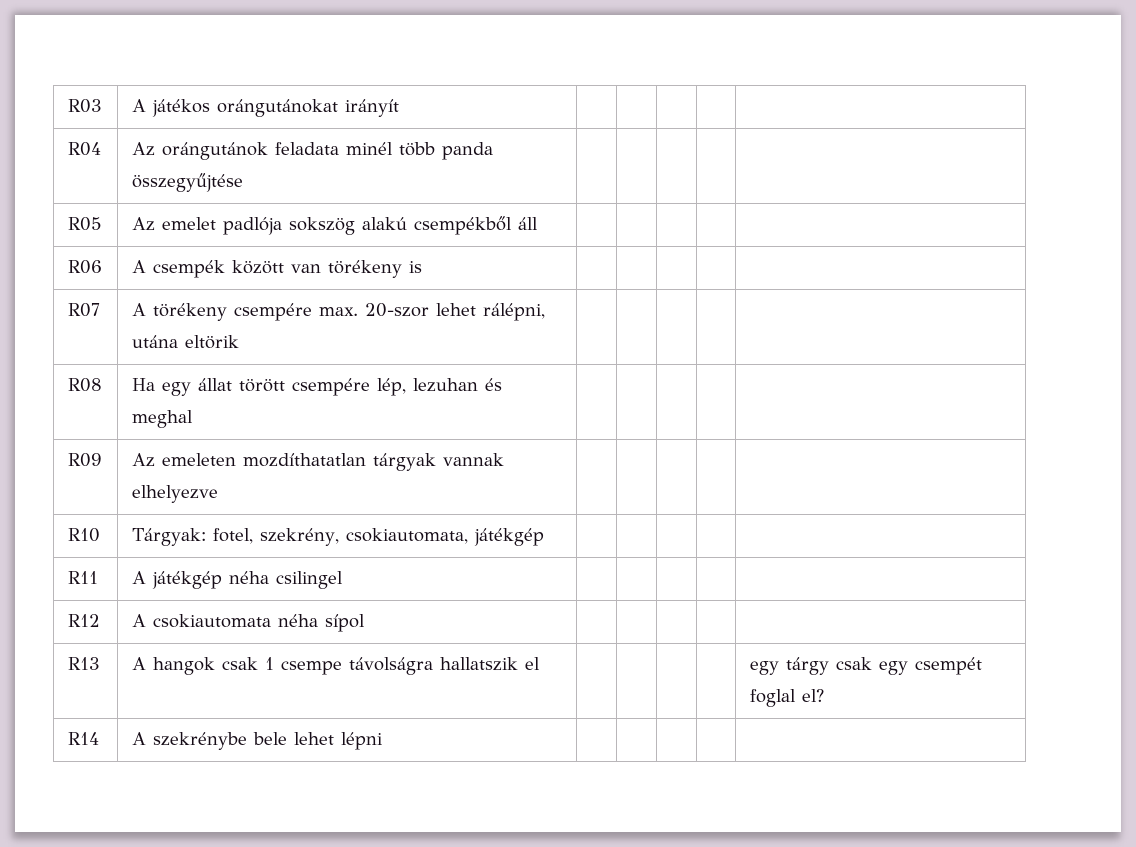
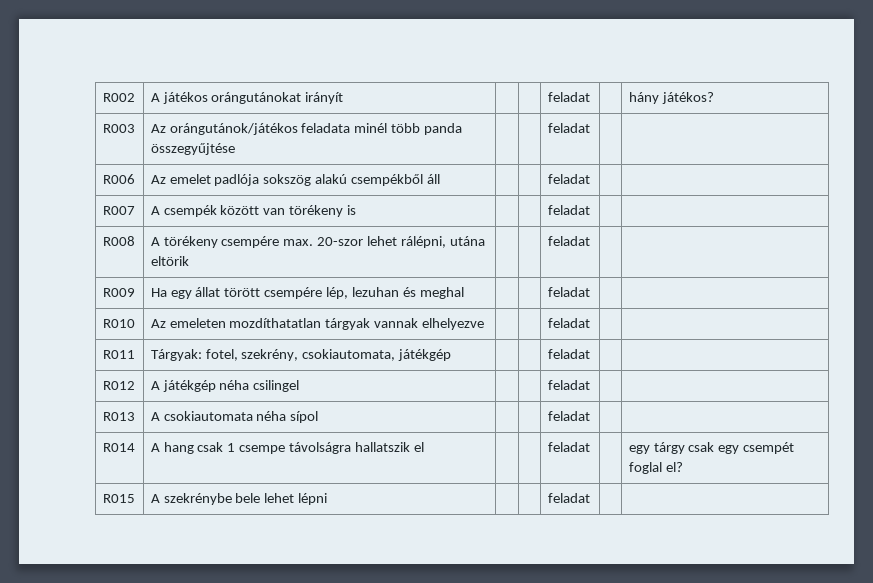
- R03 | A játékos orángutánokat irányít | | | | |
- R04 | Az orángutánok feladata minél több panda összegyűjtése | | | | |
- R05 | Az emelet padlója sokszög alakú csempékből áll | | | | |
- R06 | A csempék között van törékeny is | | | | |
- R07 | A törékeny csempére max. 20-szor lehet rálépni, utána eltörik | | | | |
- R08 | Ha egy állat törött csempére lép, lezuhan és meghal | | | | |
- R09 | Az emeleten mozdíthatatlan tárgyak vannak elhelyezve | | | | |
- R10 | Tárgyak: fotel, szekrény, csokiautomata, játékgép | | | | |
- R11 | A játékgép néha csilingel | | | | |
- R12 | A csokiautomata néha sípol | | | | |
- R13 | A hangok csak 1 csempe távolságra hallatszik el | | | | | egy tárgy csak egy csempét foglal el?
+ R002 | A játékos orángutánokat irányít | | | feladat | | hány játékos?
+ R003 | Az orángutánok/játékos feladata minél több panda összegyűjtése | | | feladat | |
+ R006 | Az emelet padlója sokszög alakú csempékből áll | | | feladat | |
+ R007 | A csempék között van törékeny is | | | feladat | |
+ R008 | A törékeny csempére max. 20-szor lehet rálépni, utána eltörik | | | feladat | |
+ R009 | Ha egy állat törött csempére lép, lezuhan és meghal | | | feladat | |
+ R010 | Az emeleten mozdíthatatlan tárgyak vannak elhelyezve | | | feladat | |
+ R011 | Tárgyak: fotel, szekrény, csokiautomata, játékgép | | | feladat | |
+ R012 | A játékgép néha csilingel | | | feladat | |
+ R013 | A csokiautomata néha sípol | | | feladat | |
+ R014 | A hang csak 1 csempe távolságra hallatszik el | | | feladat | | egy tárgy csak egy csempét foglal el?
- R14 | A szekrénybe bele lehet lépni | | | | |
+ R015 | A szekrénybe bele lehet lépni | | | feladat | |

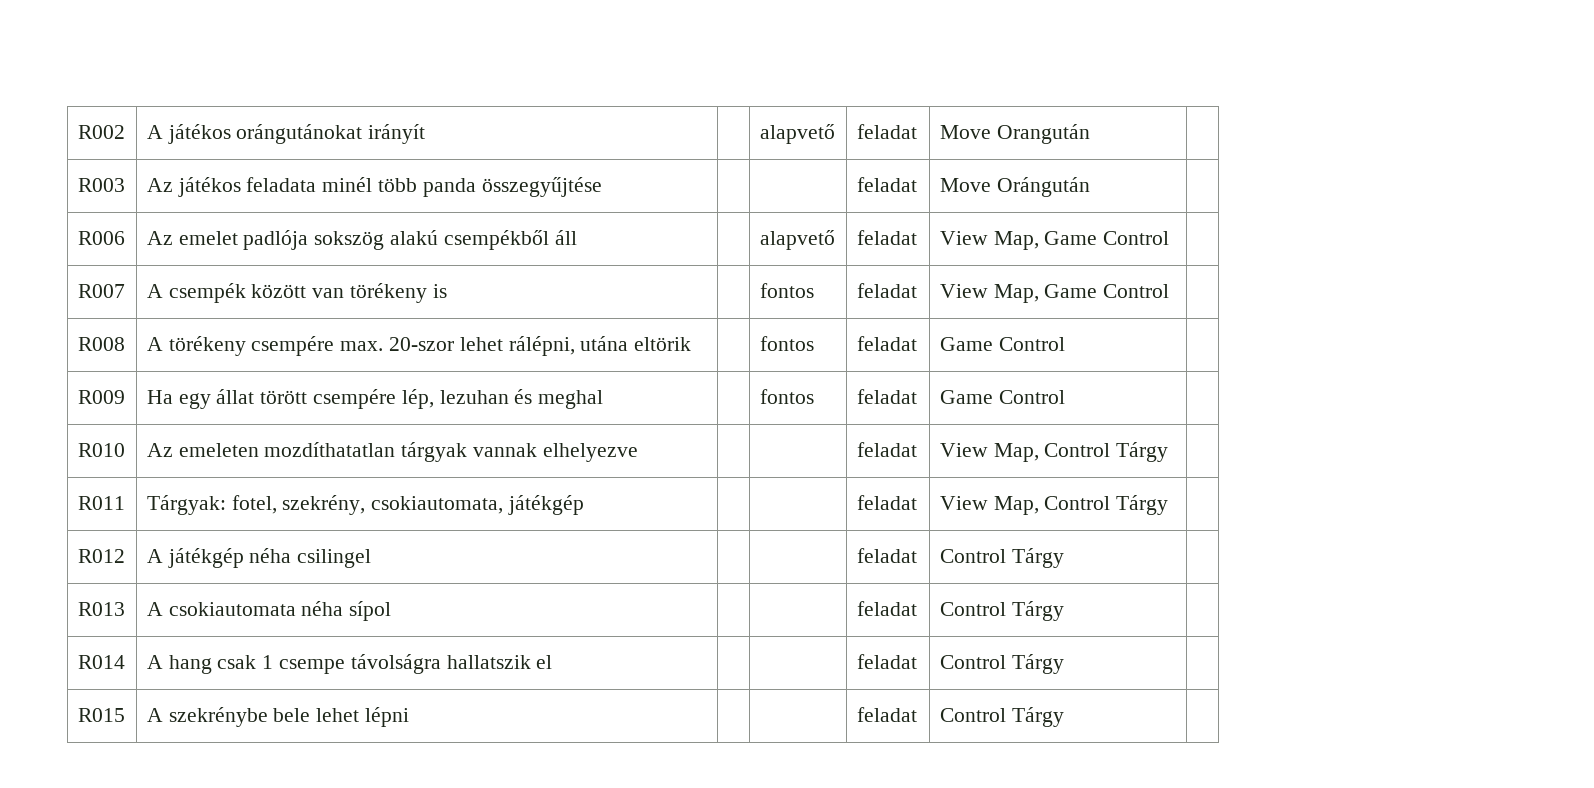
- R002 | A játékos orángutánokat irányít | | | feladat | | hány játékos?
+ R002 | A játékos orángutánokat irányít | | alapvető | feladat | Move Orangután |
- R003 | Az orángutánok/játékos feladata minél több panda összegyűjtése | | | feladat | |
+ R003 | Az játékos feladata minél több panda összegyűjtése | | | feladat | Move Orángután |
- R006 | Az emelet padlója sokszög alakú csempékből áll | | | feladat | |
+ R006 | Az emelet padlója sokszög alakú csempékből áll | | alapvető | feladat | View Map, Game Control |
- R007 | A csempék között van törékeny is | | | feladat | |
+ R007 | A csempék között van törékeny is | | fontos | feladat | View Map, Game Control |
- R008 | A törékeny csempére max. 20-szor lehet rálépni, utána eltörik | | | feladat | |
+ R008 | A törékeny csempére max. 20-szor lehet rálépni, utána eltörik | | fontos | feladat | Game Control |
- R009 | Ha egy állat törött csempére lép, lezuhan és meghal | | | feladat | |
+ R009 | Ha egy állat törött csempére lép, lezuhan és meghal | | fontos | feladat | Game Control |
- R010 | Az emeleten mozdíthatatlan tárgyak vannak elhelyezve | | | feladat | |
+ R010 | Az emeleten mozdíthatatlan tárgyak vannak elhelyezve | | | feladat | View Map, Control Tárgy |
- R011 | Tárgyak: fotel, szekrény, csokiautomata, játékgép | | | feladat | |
+ R011 | Tárgyak: fotel, szekrény, csokiautomata, játékgép | | | feladat | View Map, Control Tárgy |
- R012 | A játékgép néha csilingel | | | feladat | |
+ R012 | A játékgép néha csilingel | | | feladat | Control Tárgy |
- R013 | A csokiautomata néha sípol | | | feladat | |
+ R013 | A csokiautomata néha sípol | | | feladat | Control Tárgy |
- R014 | A hang csak 1 csempe távolságra hallatszik el | | | feladat | | egy tárgy csak egy csempét foglal el?
+ R014 | A hang csak 1 csempe távolságra hallatszik el | | | feladat | Control Tárgy |
- R015 | A szekrénybe bele lehet lépni | | | feladat | |
+ R015 | A szekrénybe bele lehet lépni | | | feladat | Control Tárgy |

